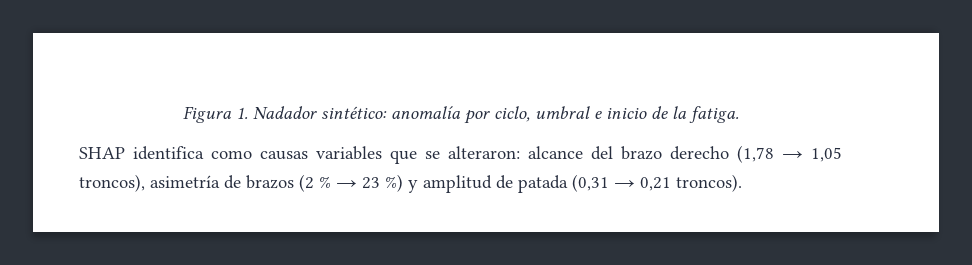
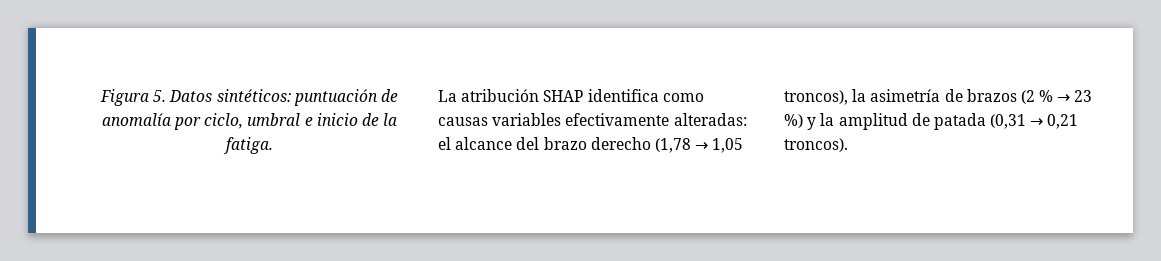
- Figura 1. Nadador sintético: anomalía por ciclo, umbral e inicio de la fatiga.
+ Figura 5. Datos sintéticos: puntuación de anomalía por ciclo, umbral e inicio de la fatiga.
- SHAP identifica como causas variables que se alteraron: alcance del brazo derecho (1,78 → 1,05 troncos), asimetría de brazos (2 % → 23 %) y amplitud de patada (0,31 → 0,21 troncos).
+ La atribución SHAP identifica como causas variables efectivamente alteradas: el alcance del brazo derecho (1,78 → 1,05 troncos), la asimetría de brazos (2 % → 23 %) y la amplitud de patada (0,31 → 0,21 troncos).

